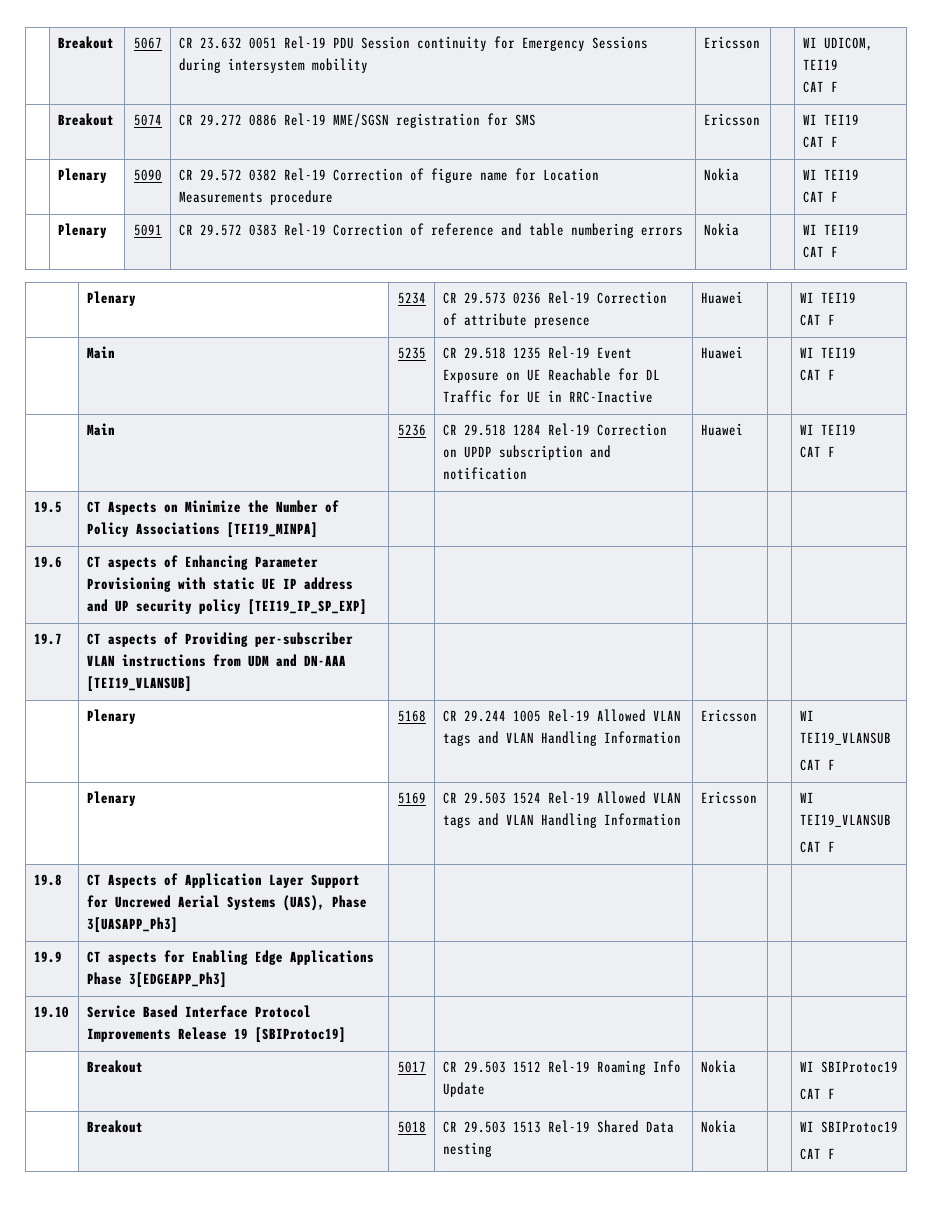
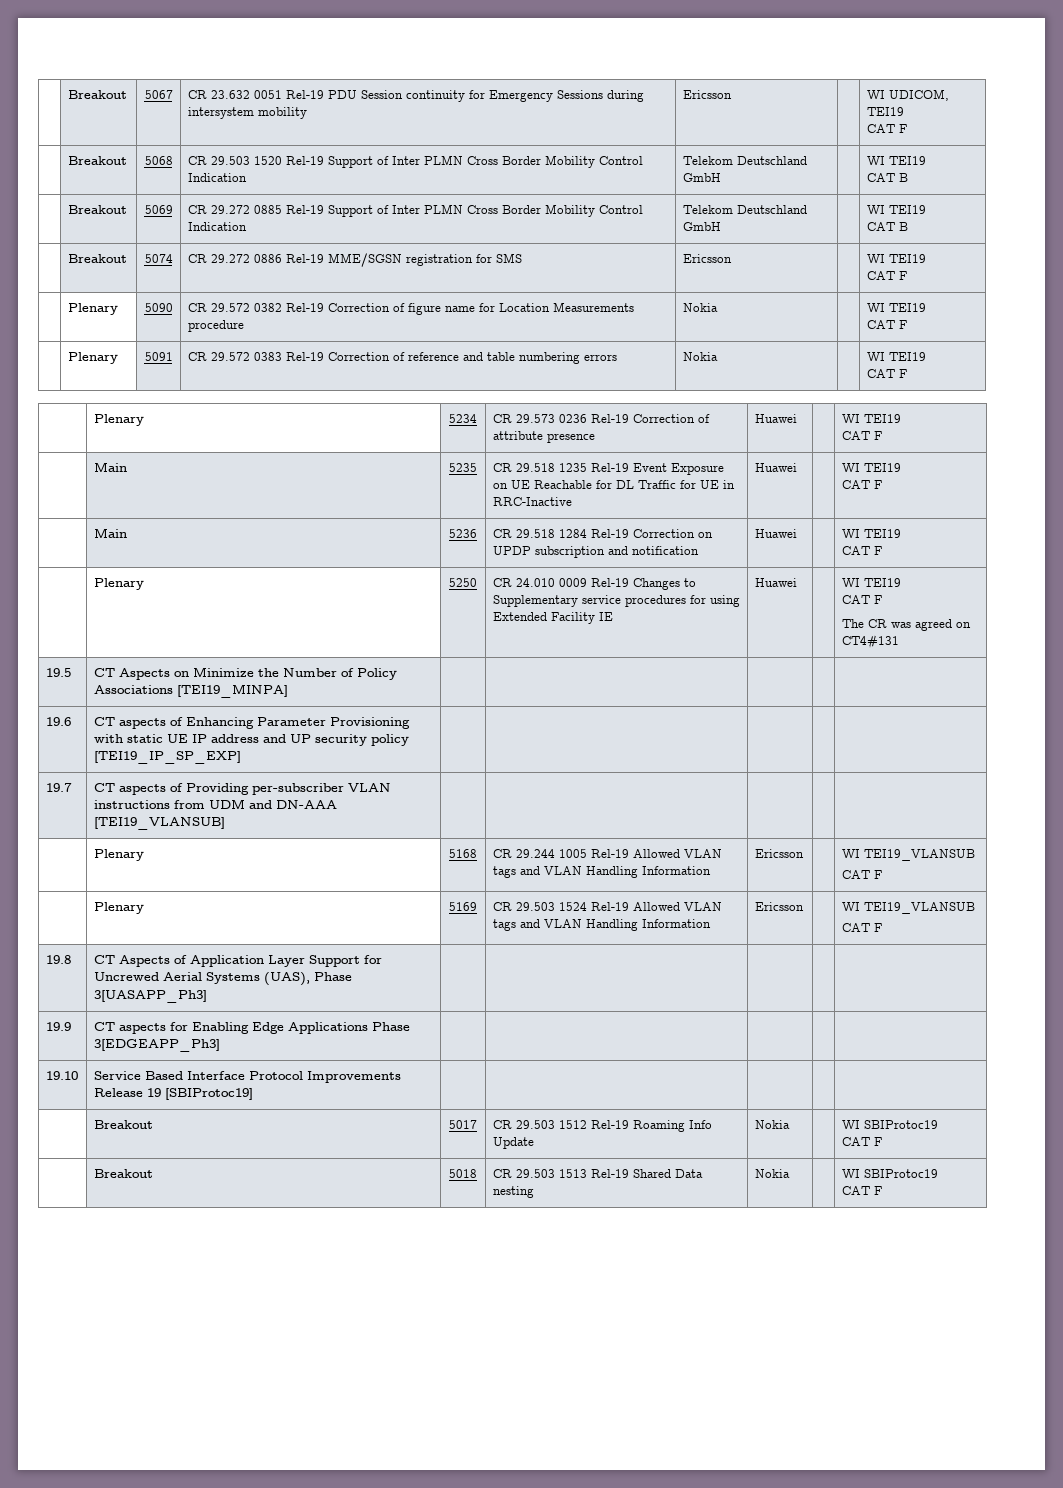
+ | Breakout | 5068 | CR 29.503 1520 Rel-19 Support of Inter PLMN Cross Border Mobility Control Indication | Telekom Deutschland GmbH | | WI TEI19
+ CAT B
+ | Breakout | 5069 | CR 29.272 0885 Rel-19 Support of Inter PLMN Cross Border Mobility Control Indication | Telekom Deutschland GmbH | | WI TEI19
+ CAT B
+ | Plenary | 5250 | CR 24.010 0009 Rel-19 Changes to Supplementary service procedures for using Extended Facility IE | Huawei | | WI TEI19
+ CAT F
+ The CR was agreed on CT4#131

